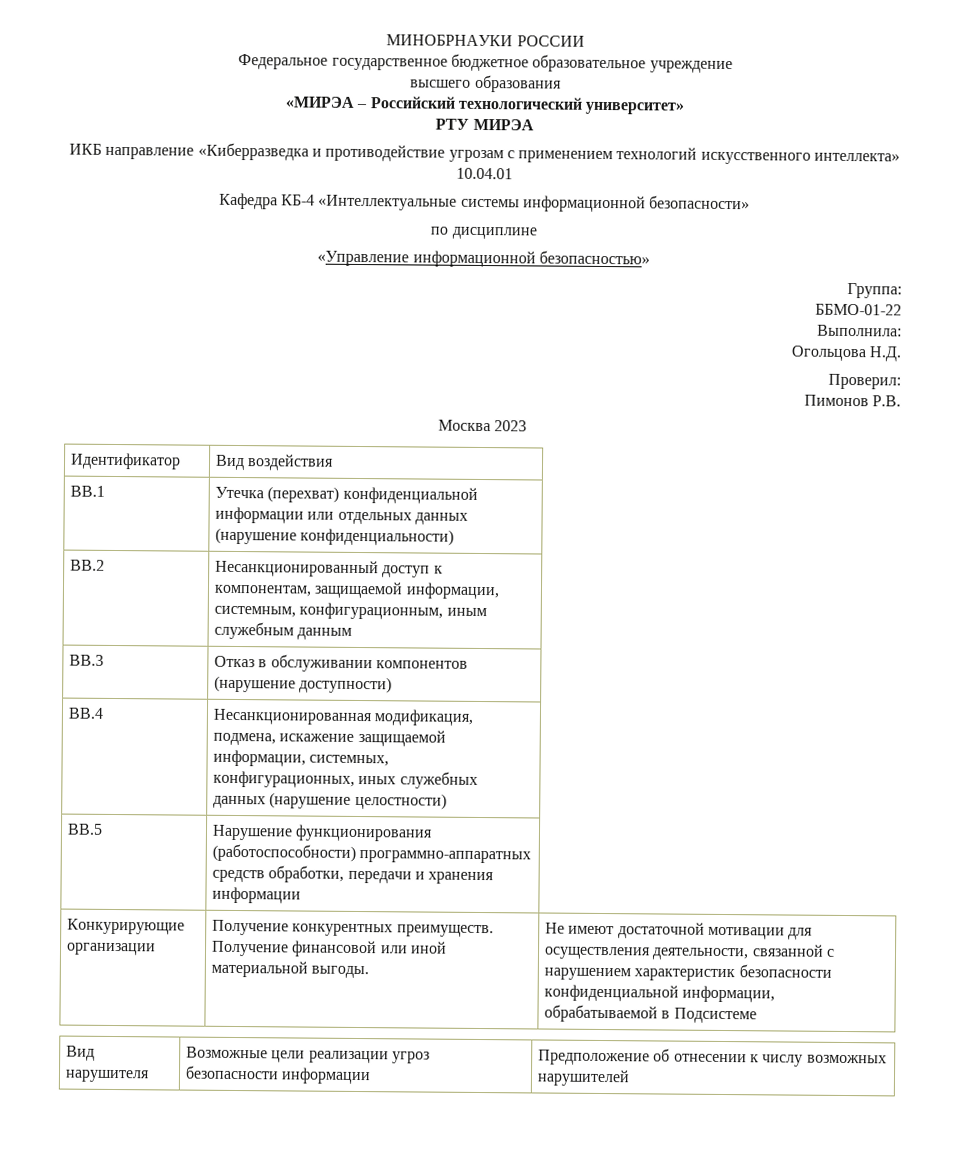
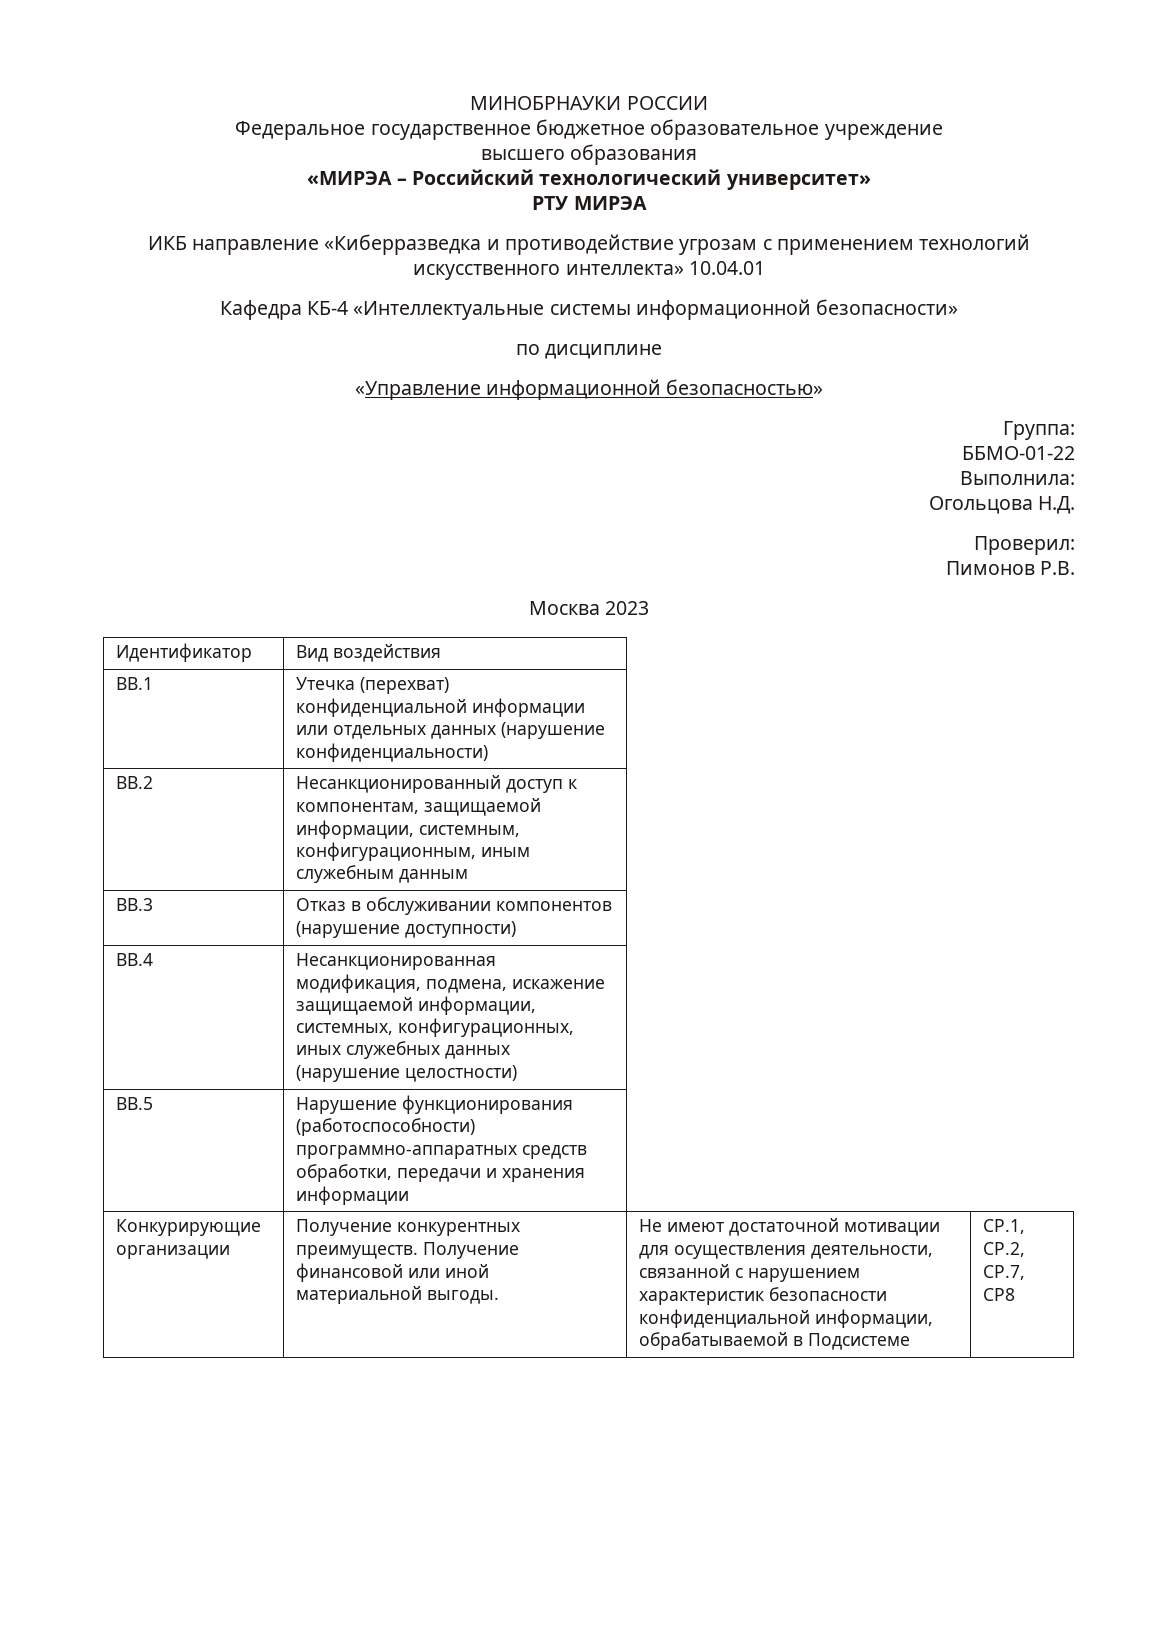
- Конкурирующие организации | Получение конкурентных преимуществ. Получение финансовой или иной материальной выгоды. | Не имеют достаточной мотивации для осуществления деятельности, связанной с нарушением характеристик безопасности конфиденциальной информации, обрабатываемой в Подсистеме
- Вид нарушителя | Возможные цели реализации угроз безопасности информации | Предположение об отнесении к числу возможных нарушителей
+ Конкурирующие организации | Получение конкурентных преимуществ. Получение финансовой или иной материальной выгоды. | Не имеют достаточной мотивации для осуществления деятельности, связанной с нарушением характеристик безопасности конфиденциальной информации, обрабатываемой в Подсистеме | СР.1, СР.2, СР.7, СР8

